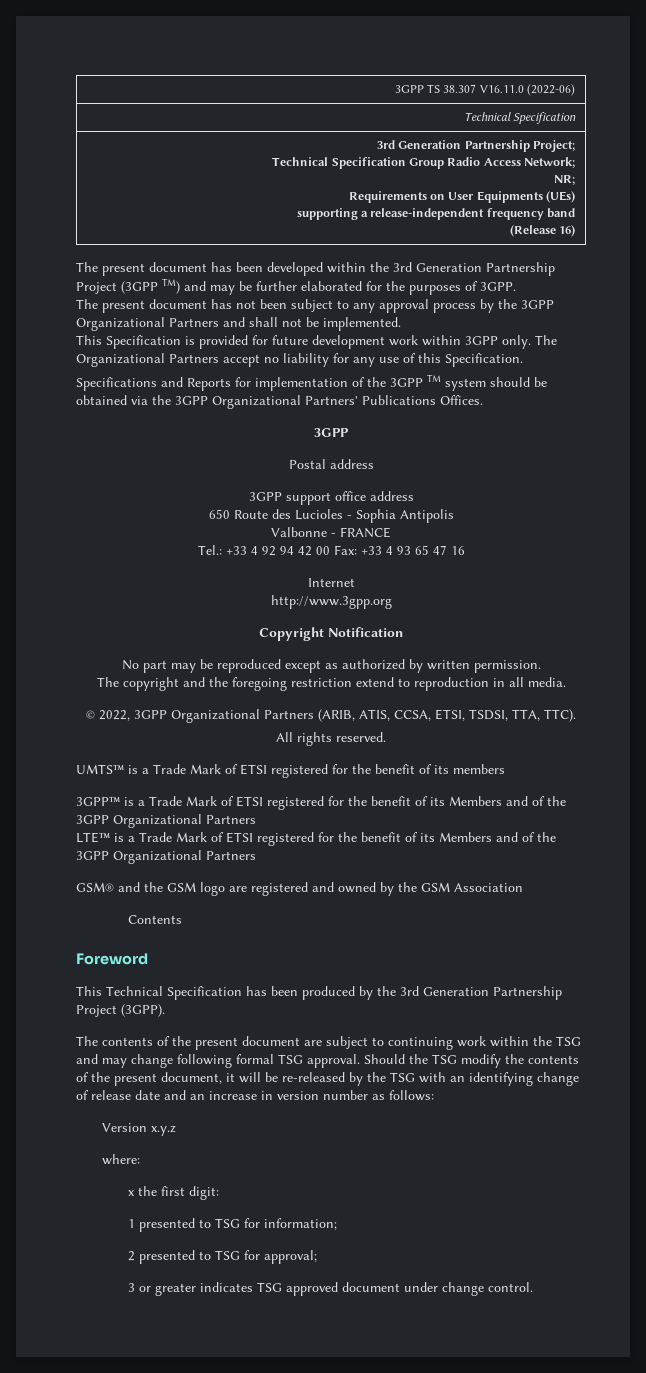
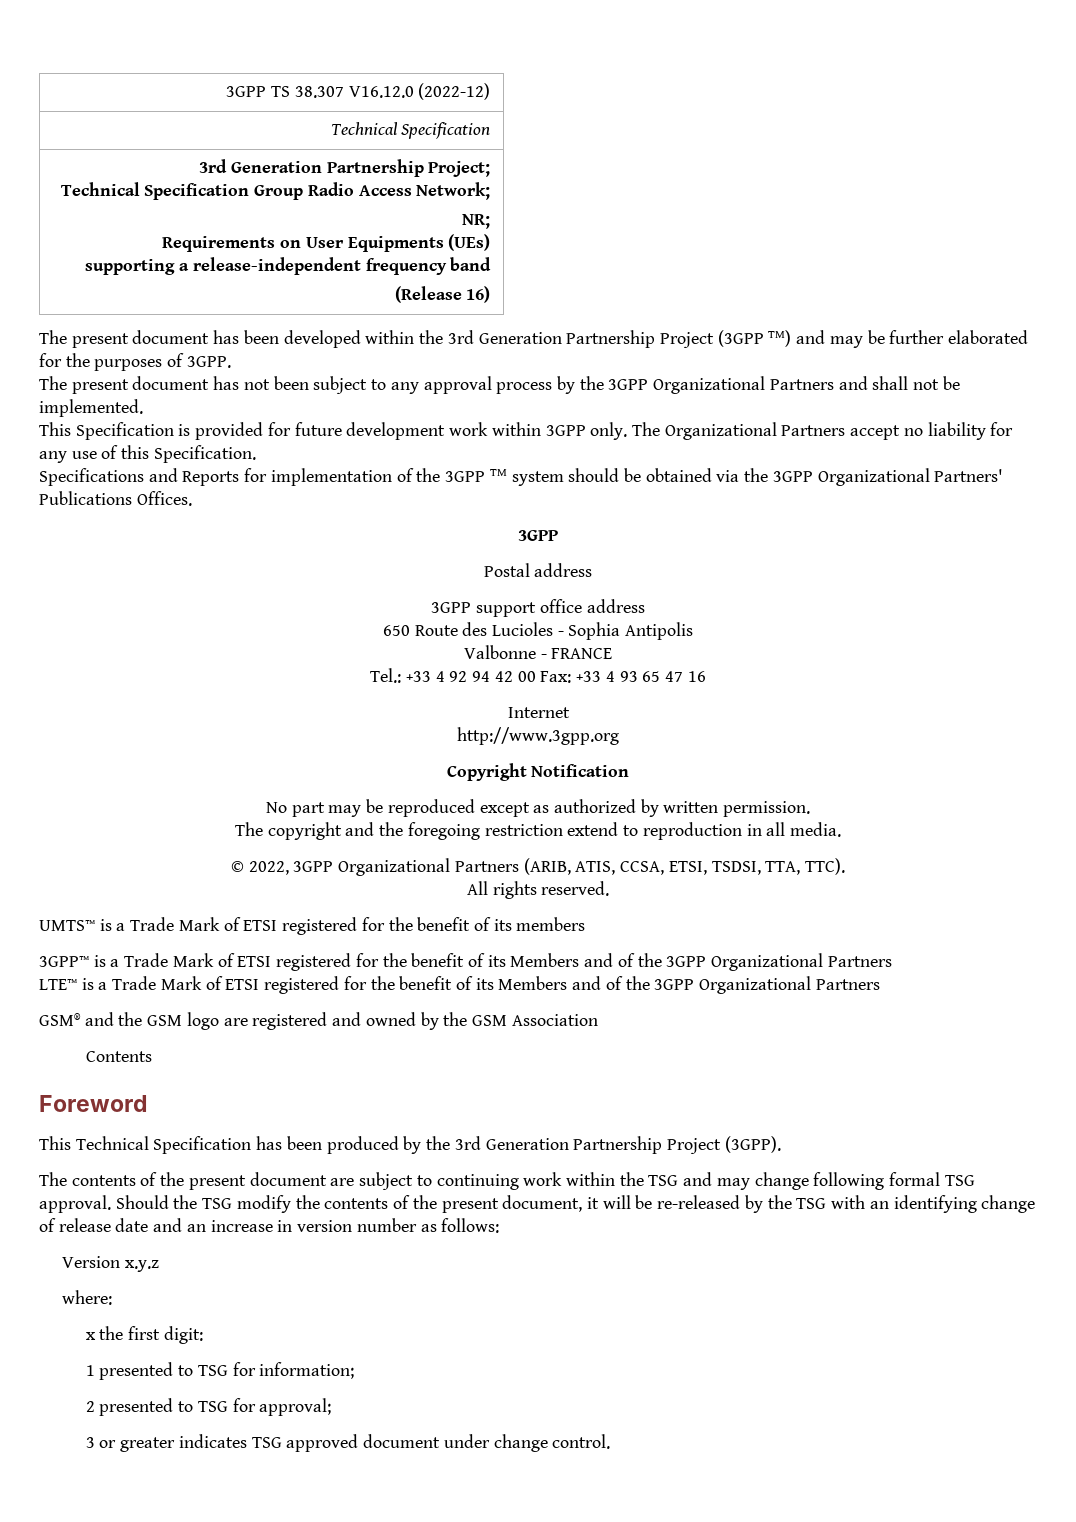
- 3GPP TS 38.307 V16.11.0 (2022-06)
+ 3GPP TS 38.307 V16.12.0 (2022-12)

